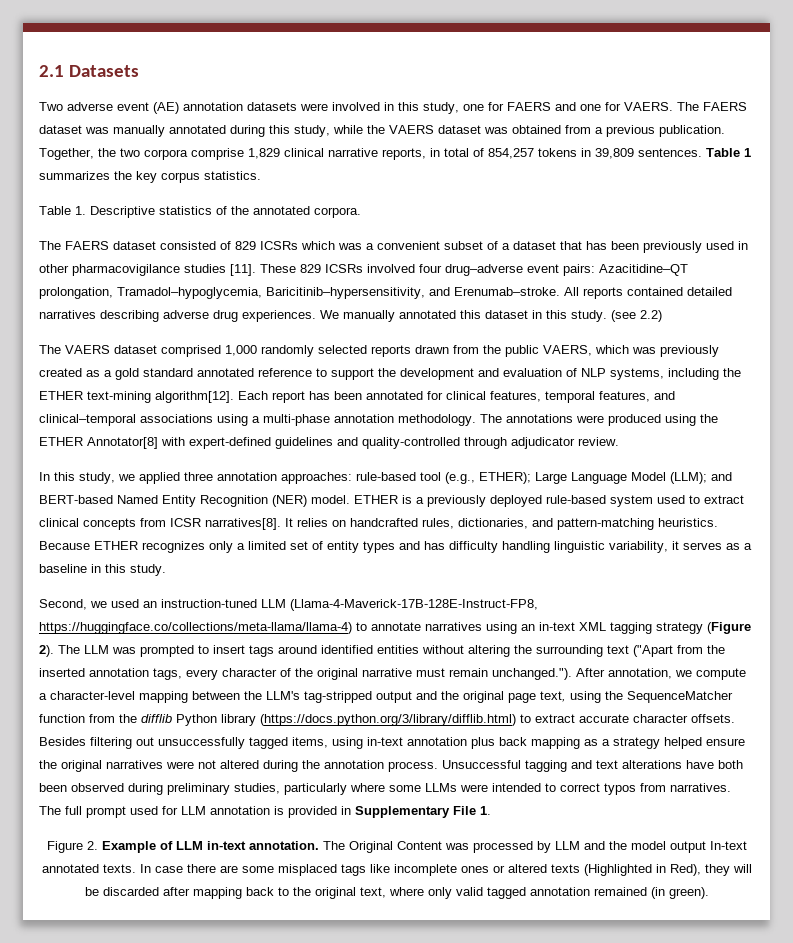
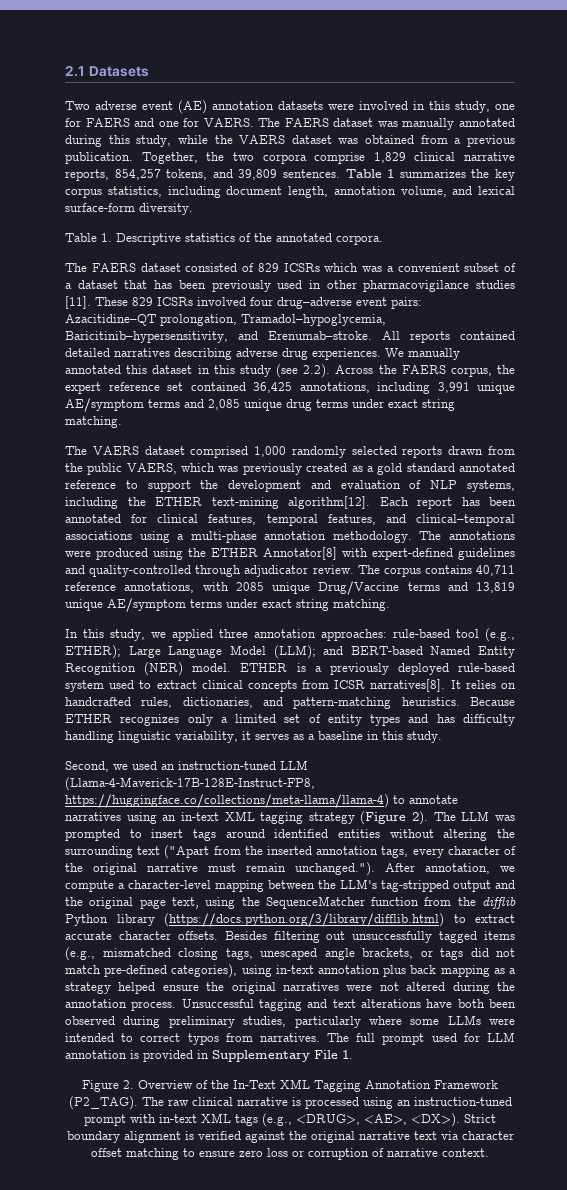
- Together, the two corpora comprise 1,829 clinical narrative reports, in total of 854,257 tokens in 39,809 sentences.
+ Together, the two corpora comprise 1,829 clinical narrative reports, 854,257 tokens, and 39,809 sentences.
- Table 1 summarizes the key corpus statistics.
+ Table 1 summarizes the key corpus statistics, including document length, annotation volume, and lexical surface-form diversity.
- We manually annotated this dataset in this study. (see 2.2)
+ We manually annotated this dataset in this study (see 2.2). Across the FAERS corpus, the expert reference set contained 36,425 annotations, including 3,991 unique AE/symptom terms and 2,085 unique drug terms under exact string matching.
+ The corpus contains 40,711 reference annotations, with 2085 unique Drug/Vaccine terms and 13,819 unique AE/symptom terms under exact string matching.
- Besides filtering out unsuccessfully tagged items, using in-text annotation plus back mapping as a strategy helped ensure the original narratives were not altered during the annotation process.
+ Besides filtering out unsuccessfully tagged items (e.g., mismatched closing tags, unescaped angle brackets, or tags did not match pre-defined categories), using in-text annotation plus back mapping as a strategy helped ensure the original narratives were not altered during the annotation process.
- Figure 2. Example of LLM in-text annotation. The Original Content was processed by LLM and the model output In-text annotated texts. In case there are some misplaced tags like incomplete ones or altered texts (Highlighted in Red), they will be discarded after mapping back to the original text, where only valid tagged annotation remained (in green).
+ Figure 2. Overview of the In-Text XML Tagging Annotation Framework (P2_TAG). The raw clinical narrative is processed using an instruction-tuned prompt with in-text XML tags (e.g., <DRUG>, <AE>, <DX>). Strict boundary alignment is verified against the original narrative text via character offset matching to ensure zero loss or corruption of narrative context.

